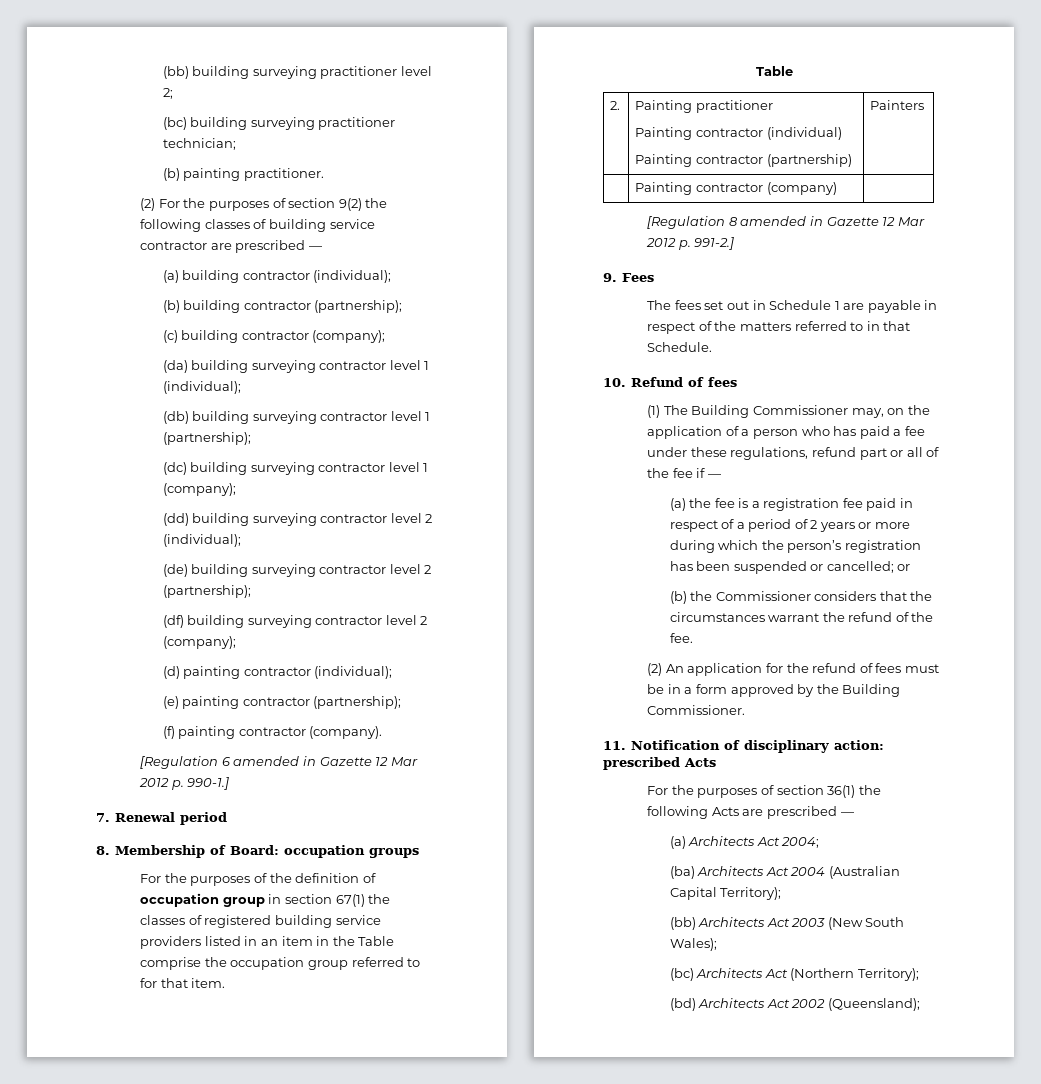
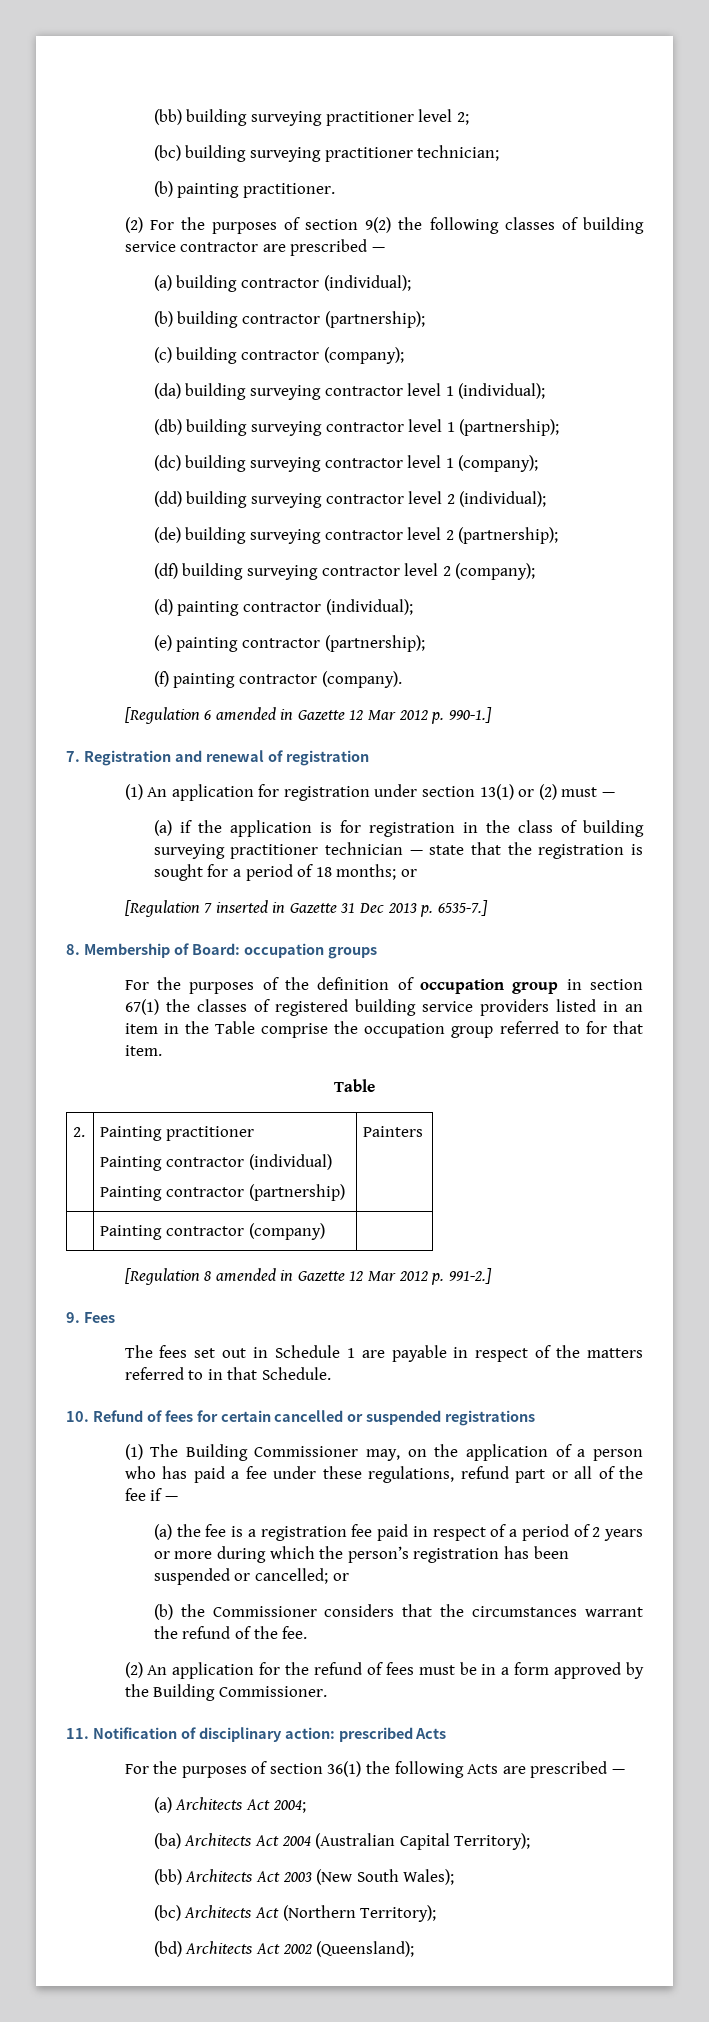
- 7. Renewal period
+ 7. Registration and renewal of registration
+ (1) An application for registration under section 13(1) or (2) must —
+ (a) if the application is for registration in the class of building surveying practitioner technician — state that the registration is sought for a period of 18 months; or
+ [Regulation 7 inserted in Gazette 31 Dec 2013 p. 6535-7.]
- 10. Refund of fees
+ 10. Refund of fees for certain cancelled or suspended registrations

